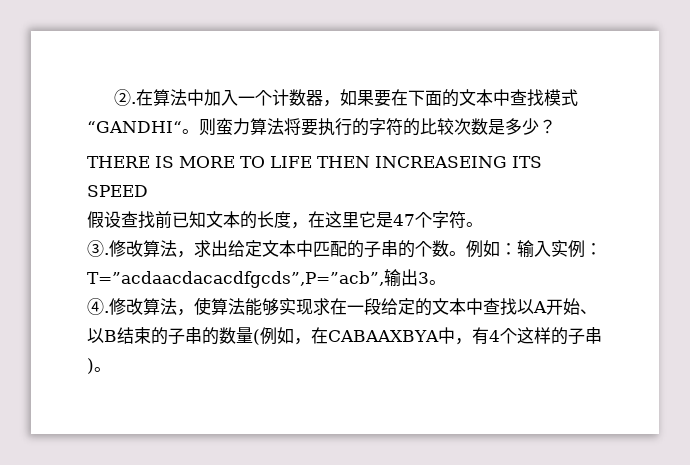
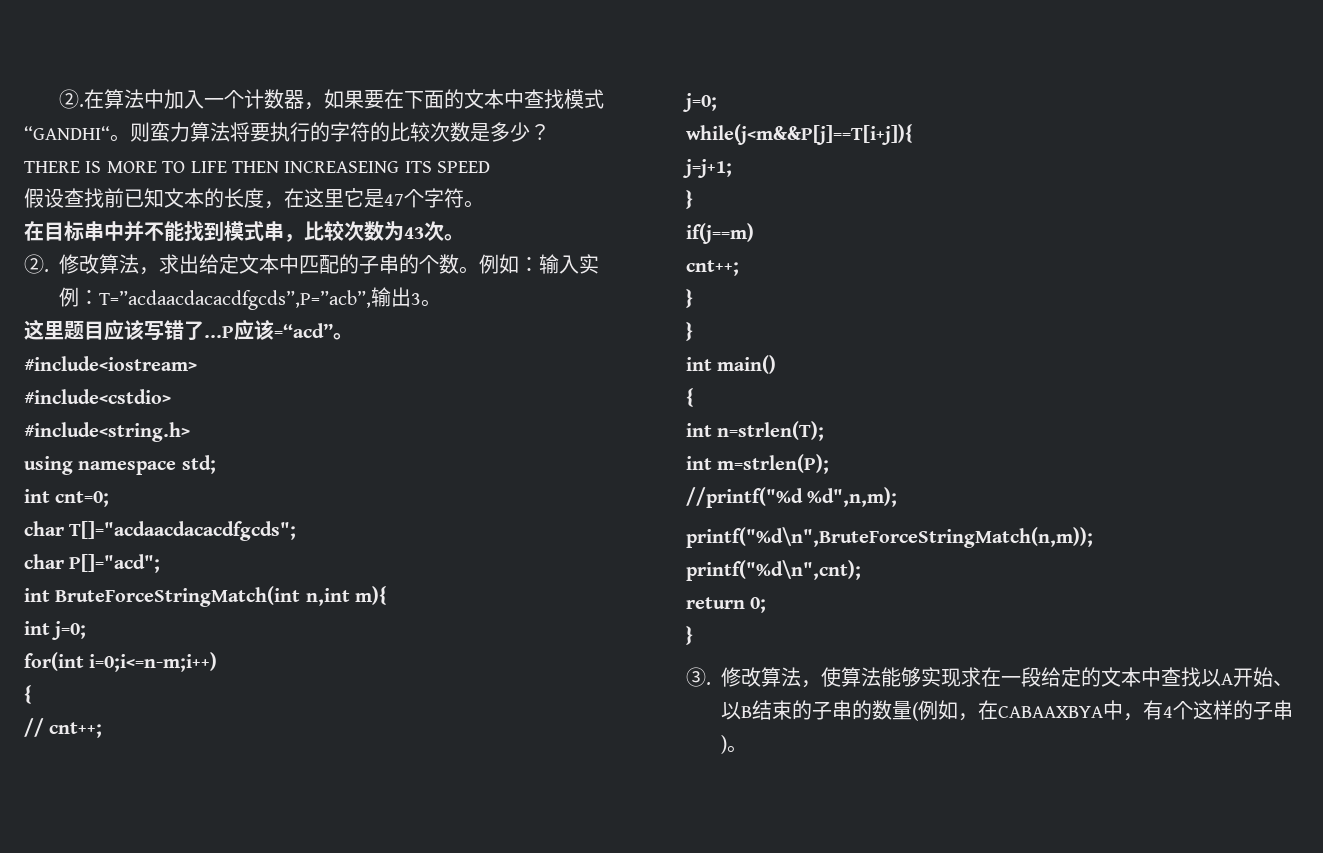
- ③.修改算法，求出给定文本中匹配的子串的个数。
+ 在目标串中并不能找到模式串，比较次数为43次。
+ ②.修改算法，求出给定文本中匹配的子串的个数。
- ④.修改算法，使算法能够实现求在一段给定的文本中查找以A开始、以B结束的子串的数量(例如，在CABAAXBYA中，有4个这样的子串)。
+ 这里题目应该写错了...P应该=“acd”。
+ #include<iostream>
+ #include<cstdio>
+ #include<string.h>
+ using namespace std;
+ int cnt=0;
+ char T[]="acdaacdacacdfgcds";
+ char P[]="acd";
+ int BruteForceStringMatch(int n,int m){
+ int j=0;
+ for(int i=0;i<=n-m;i++)
+ {
+ // cnt++;
+ j=0;
+ while(j<m&&P[j]==T[i+j]){
+ j=j+1;
+ }
+ if(j==m)
+ cnt++;
+ }
+ }
+ int main()
+ {
+ int n=strlen(T);
+ int m=strlen(P);
+ //printf("%d %d",n,m);
+ printf("%d\n",BruteForceStringMatch(n,m));
+ printf("%d\n",cnt);
+ return 0;
+ }
+ ③.修改算法，使算法能够实现求在一段给定的文本中查找以A开始、以B结束的子串的数量(例如，在CABAAXBYA中，有4个这样的子串)。

